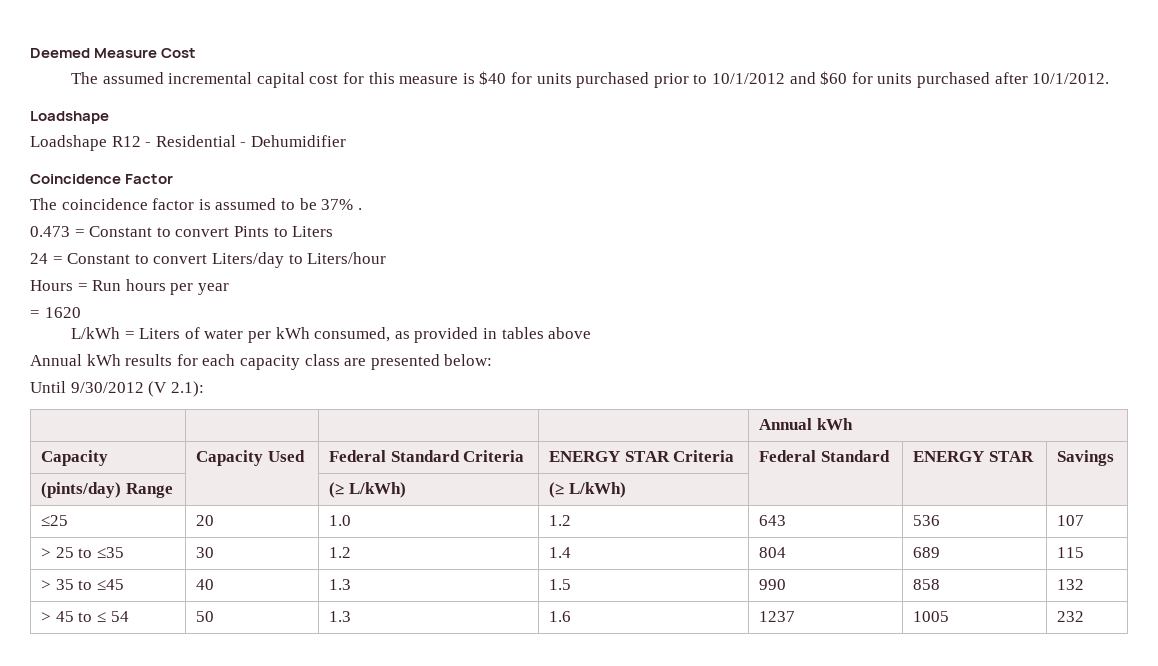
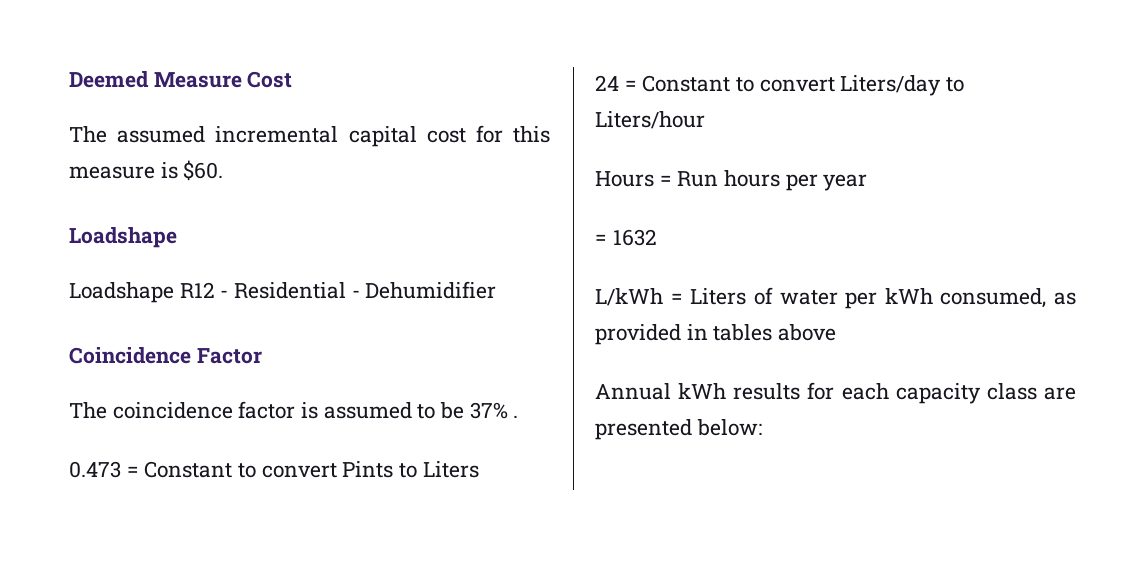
- The assumed incremental capital cost for this measure is $40 for units purchased prior to 10/1/2012 and $60 for units purchased after 10/1/2012.
+ The assumed incremental capital cost for this measure is $60.
- = 1620
+ = 1632
- Until 9/30/2012 (V 2.1):
- | | | | Annual kWh
- Capacity | Capacity Used | Federal Standard Criteria | ENERGY STAR Criteria | Federal Standard | ENERGY STAR | Savings
- (pints/day) Range | | (≥ L/kWh) | (≥ L/kWh) | | |
- ≤25 | 20 | 1.0 | 1.2 | 643 | 536 | 107
- > 25 to ≤35 | 30 | 1.2 | 1.4 | 804 | 689 | 115
- > 35 to ≤45 | 40 | 1.3 | 1.5 | 990 | 858 | 132
- > 45 to ≤ 54 | 50 | 1.3 | 1.6 | 1237 | 1005 | 232

